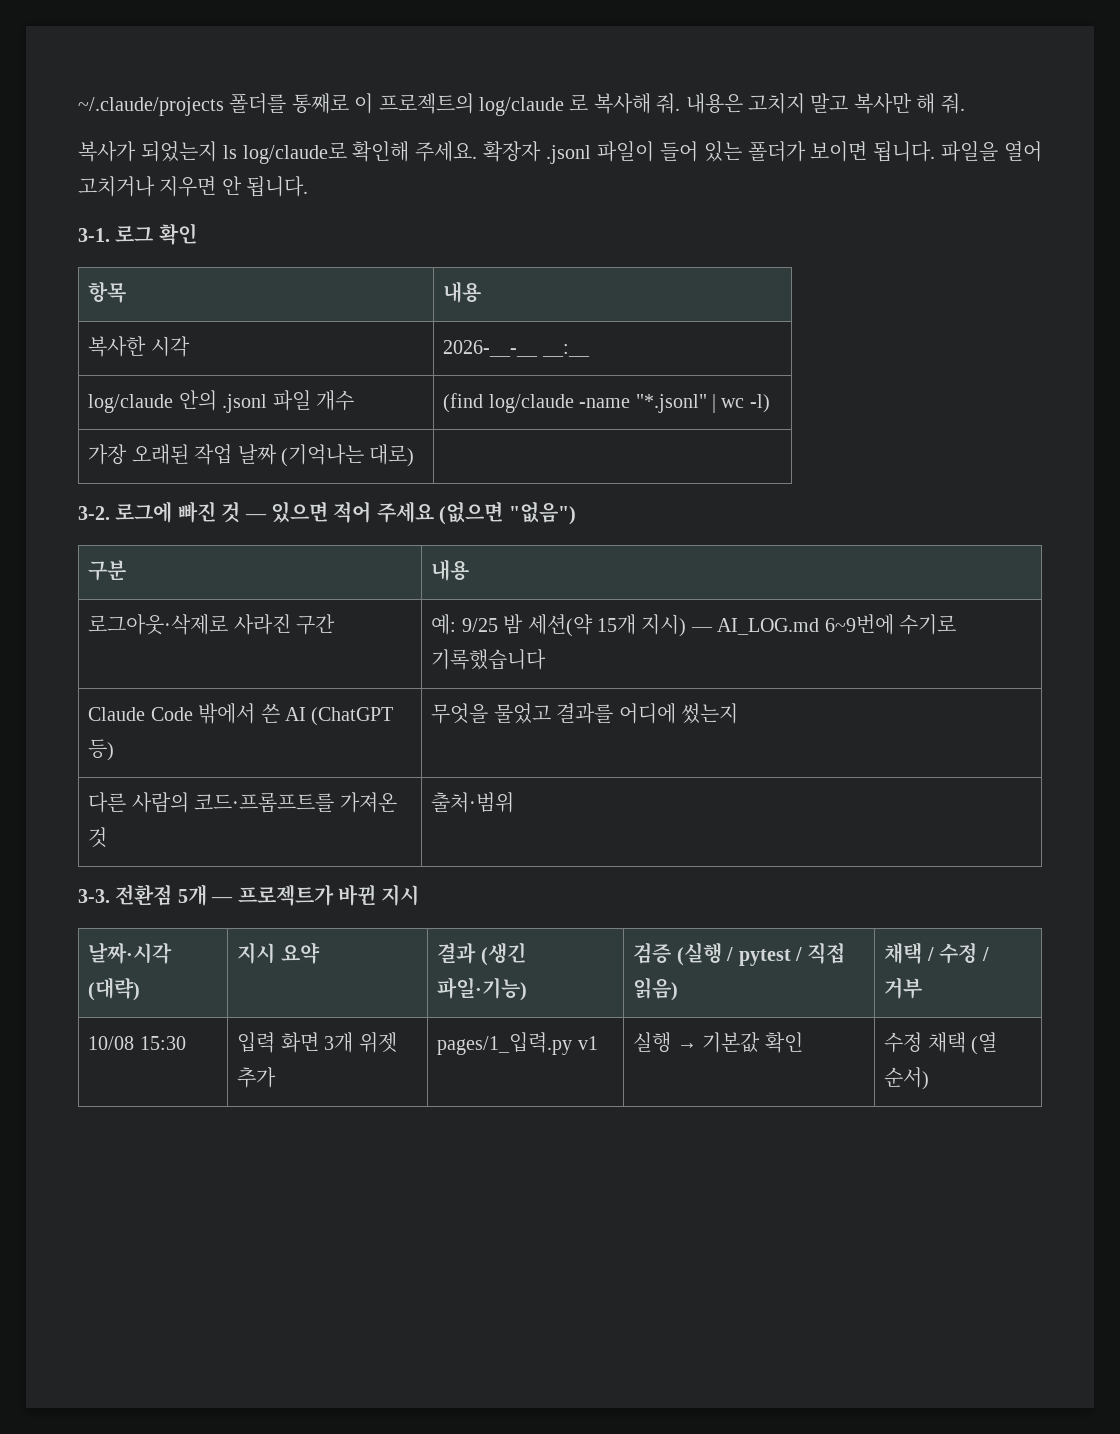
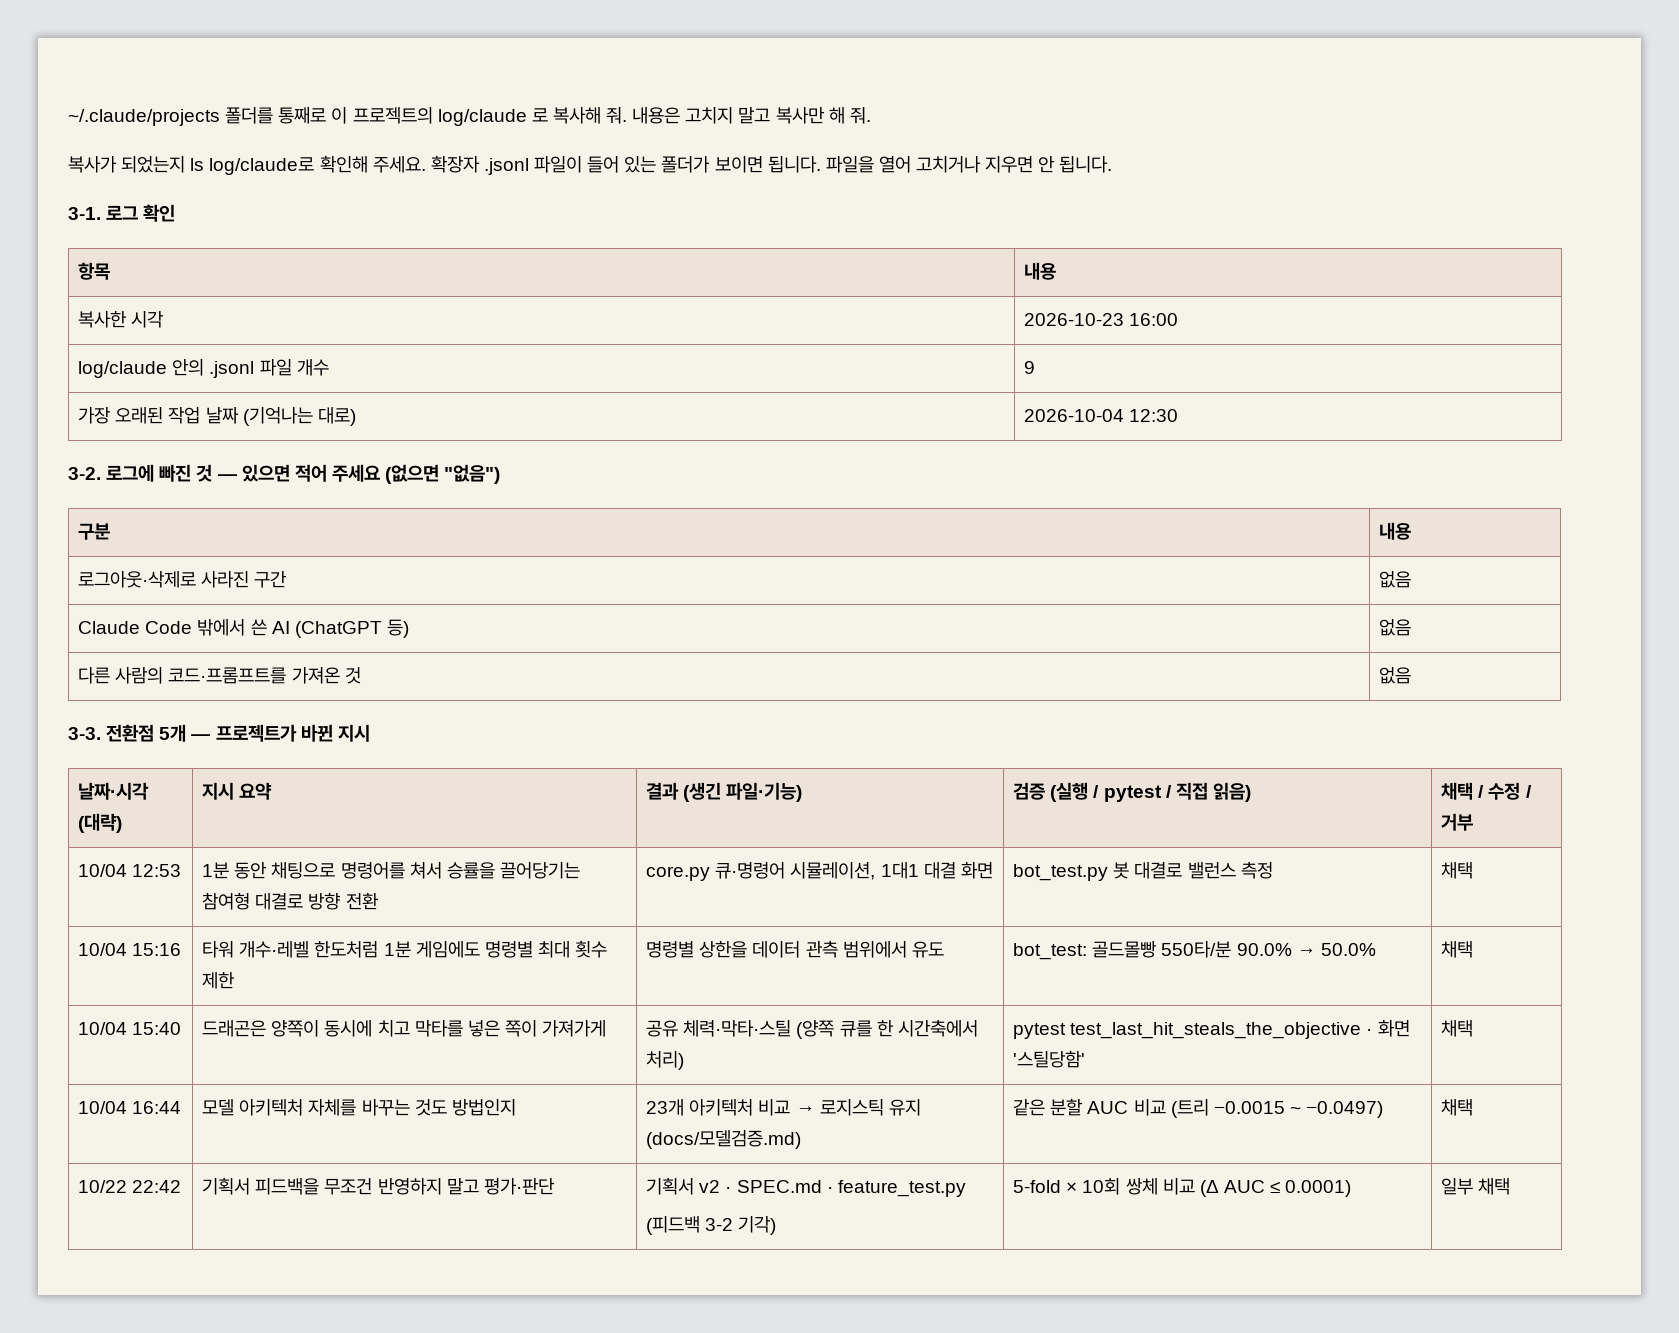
- 복사한 시각 | 2026-__-__ __:__
+ 복사한 시각 | 2026-10-23 16:00
- log/claude 안의 .jsonl 파일 개수 | (find log/claude -name "*.jsonl" | wc -l)
+ log/claude 안의 .jsonl 파일 개수 | 9
- 가장 오래된 작업 날짜 (기억나는 대로) |
+ 가장 오래된 작업 날짜 (기억나는 대로) | 2026-10-04 12:30
- 로그아웃·삭제로 사라진 구간 | 예: 9/25 밤 세션(약 15개 지시) — AI_LOG.md 6~9번에 수기로 기록했습니다
+ 로그아웃·삭제로 사라진 구간 | 없음
- Claude Code 밖에서 쓴 AI (ChatGPT 등) | 무엇을 물었고 결과를 어디에 썼는지
+ Claude Code 밖에서 쓴 AI (ChatGPT 등) | 없음
- 다른 사람의 코드·프롬프트를 가져온 것 | 출처·범위
+ 다른 사람의 코드·프롬프트를 가져온 것 | 없음
- 10/08 15:30 | 입력 화면 3개 위젯 추가 | pages/1_입력.py v1 | 실행 → 기본값 확인 | 수정 채택 (열 순서)
+ 10/04 12:53 | 1분 동안 채팅으로 명령어를 쳐서 승률을 끌어당기는 참여형 대결로 방향 전환 | core.py 큐·명령어 시뮬레이션, 1대1 대결 화면 | bot_test.py 봇 대결로 밸런스 측정 | 채택
+ 10/04 15:16 | 타워 개수·레벨 한도처럼 1분 게임에도 명령별 최대 횟수 제한 | 명령별 상한을 데이터 관측 범위에서 유도 | bot_test: 골드몰빵 550타/분 90.0% → 50.0% | 채택
+ 10/04 15:40 | 드래곤은 양쪽이 동시에 치고 막타를 넣은 쪽이 가져가게 | 공유 체력·막타·스틸 (양쪽 큐를 한 시간축에서 처리) | pytest test_last_hit_steals_the_objective · 화면 '스틸당함' | 채택
+ 10/04 16:44 | 모델 아키텍처 자체를 바꾸는 것도 방법인지 | 23개 아키텍처 비교 → 로지스틱 유지 (docs/모델검증.md) | 같은 분할 AUC 비교 (트리 −0.0015 ~ −0.0497) | 채택
+ 10/22 22:42 | 기획서 피드백을 무조건 반영하지 말고 평가·판단 | 기획서 v2 · SPEC.md · feature_test.py
+ (피드백 3-2 기각) | 5-fold × 10회 쌍체 비교 (Δ AUC ≤ 0.0001) | 일부 채택

